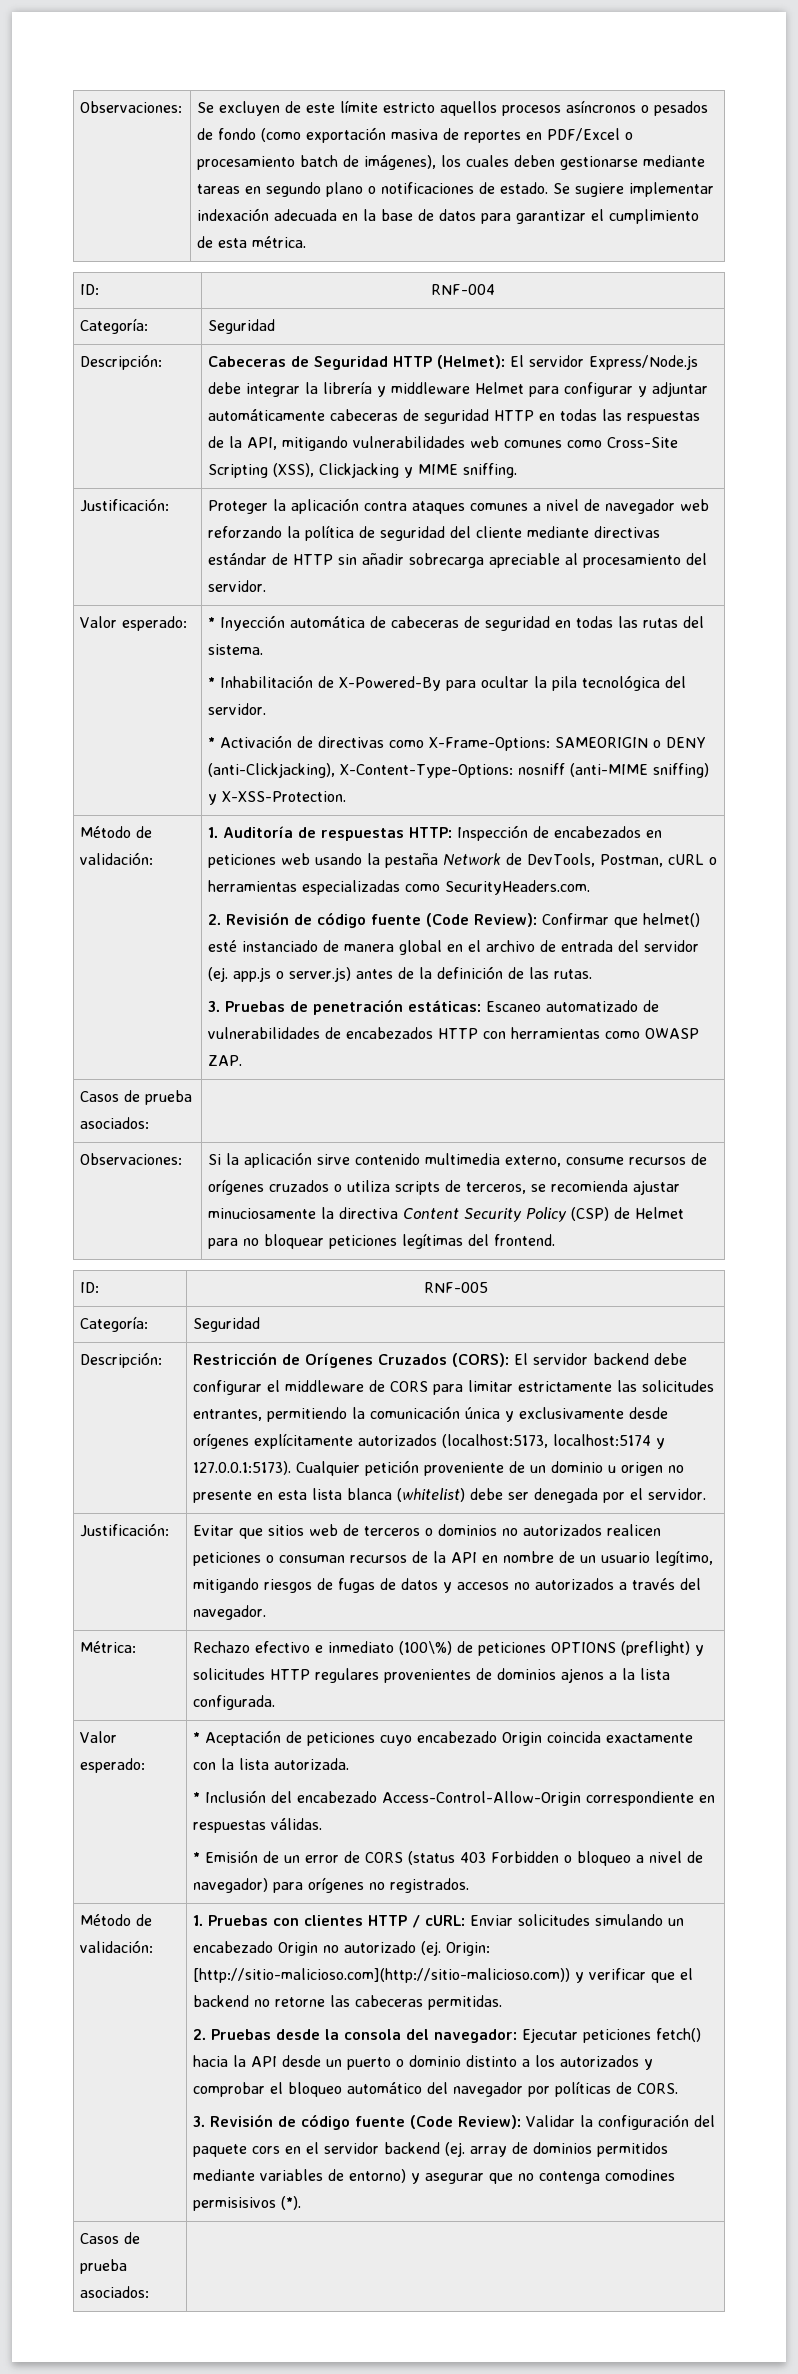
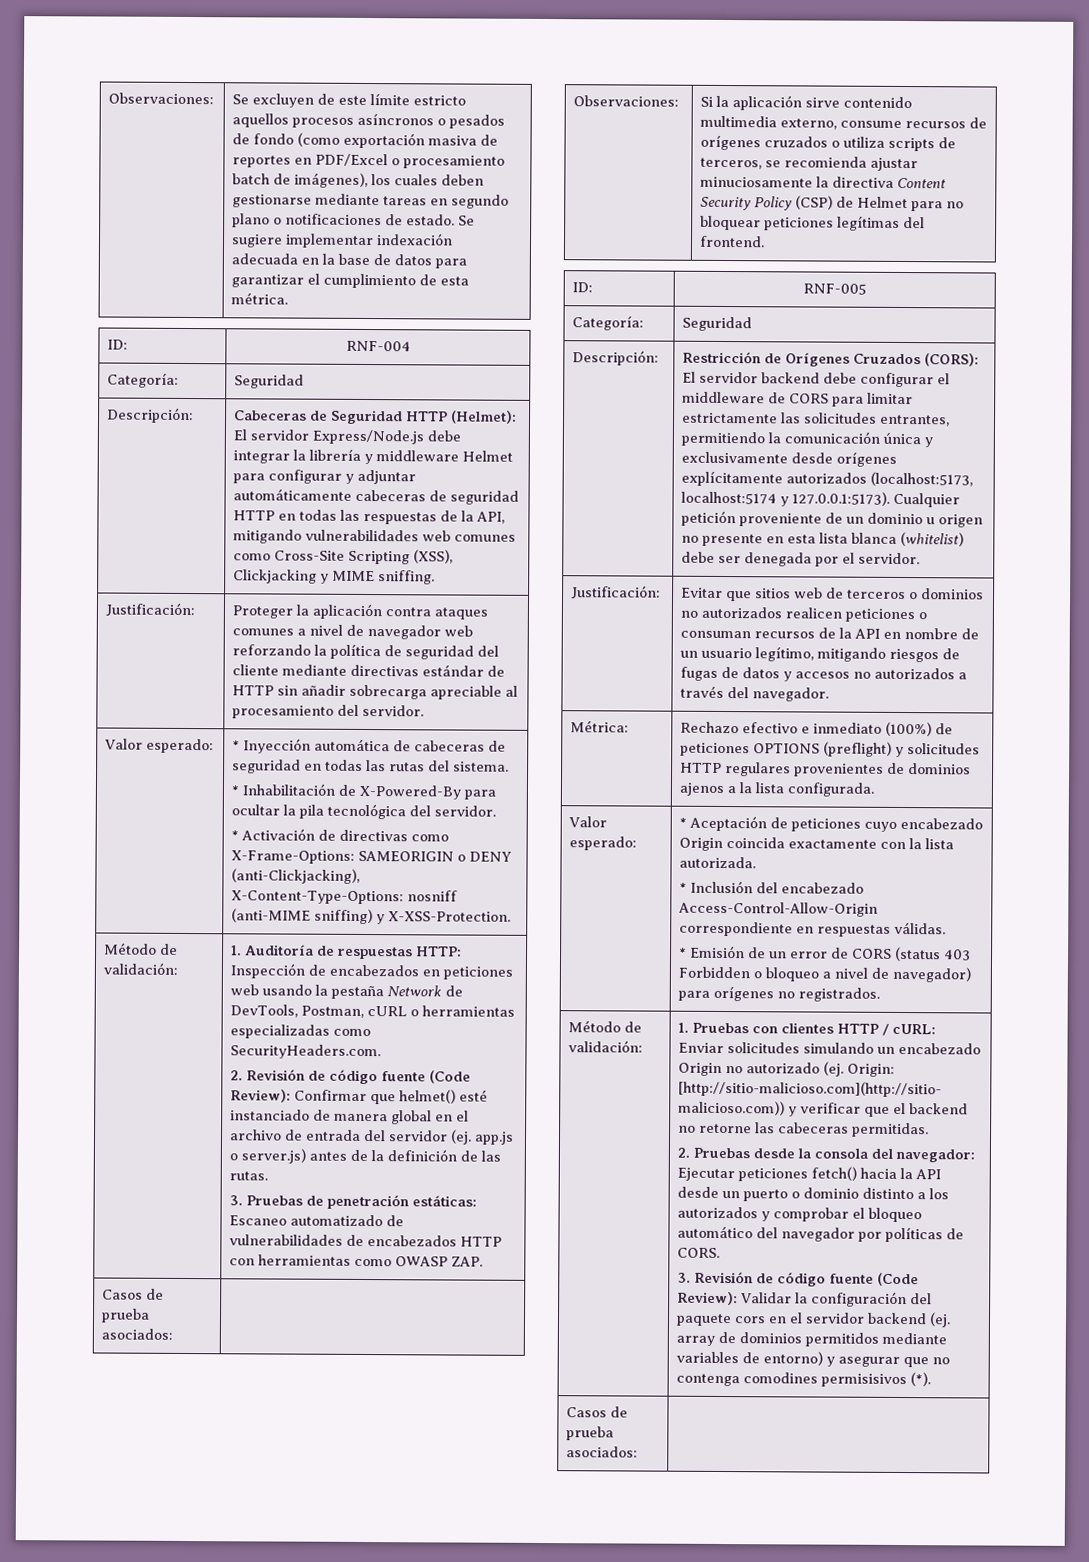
- Métrica: | Rechazo efectivo e inmediato (100\%) de peticiones OPTIONS (preflight) y solicitudes HTTP regulares provenientes de dominios ajenos a la lista configurada.
+ Métrica: | Rechazo efectivo e inmediato (100%) de peticiones OPTIONS (preflight) y solicitudes HTTP regulares provenientes de dominios ajenos a la lista configurada.

